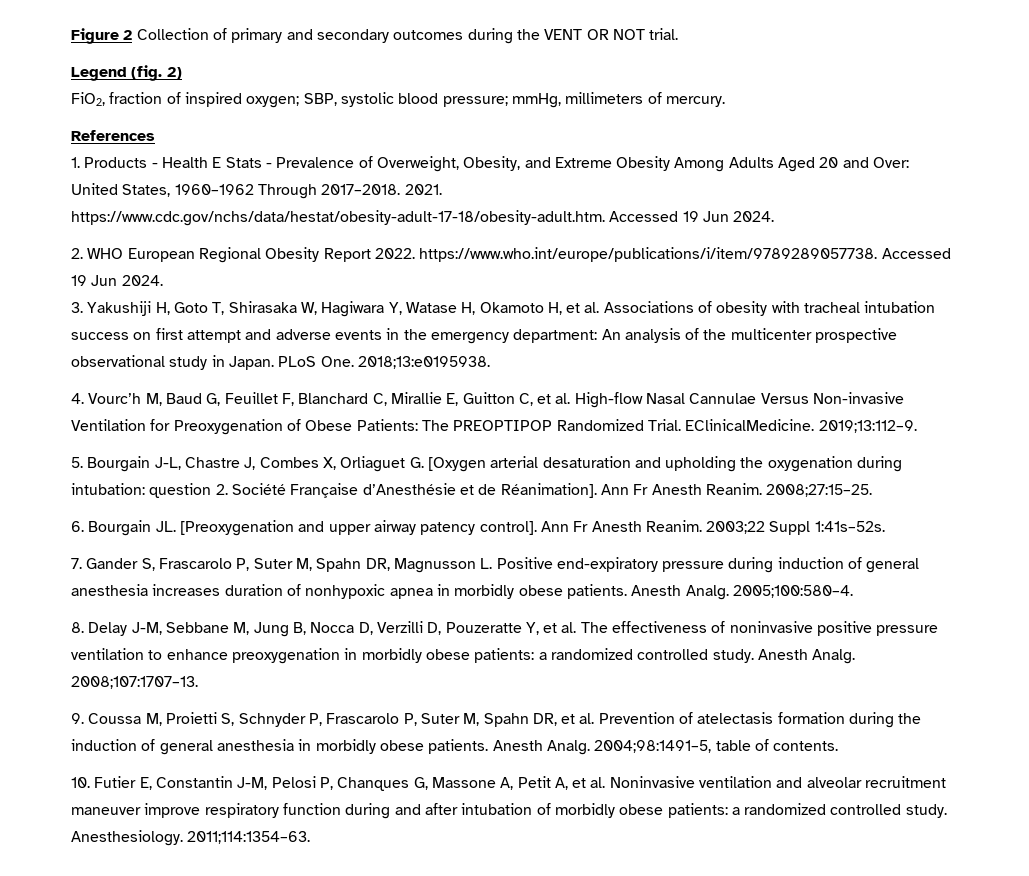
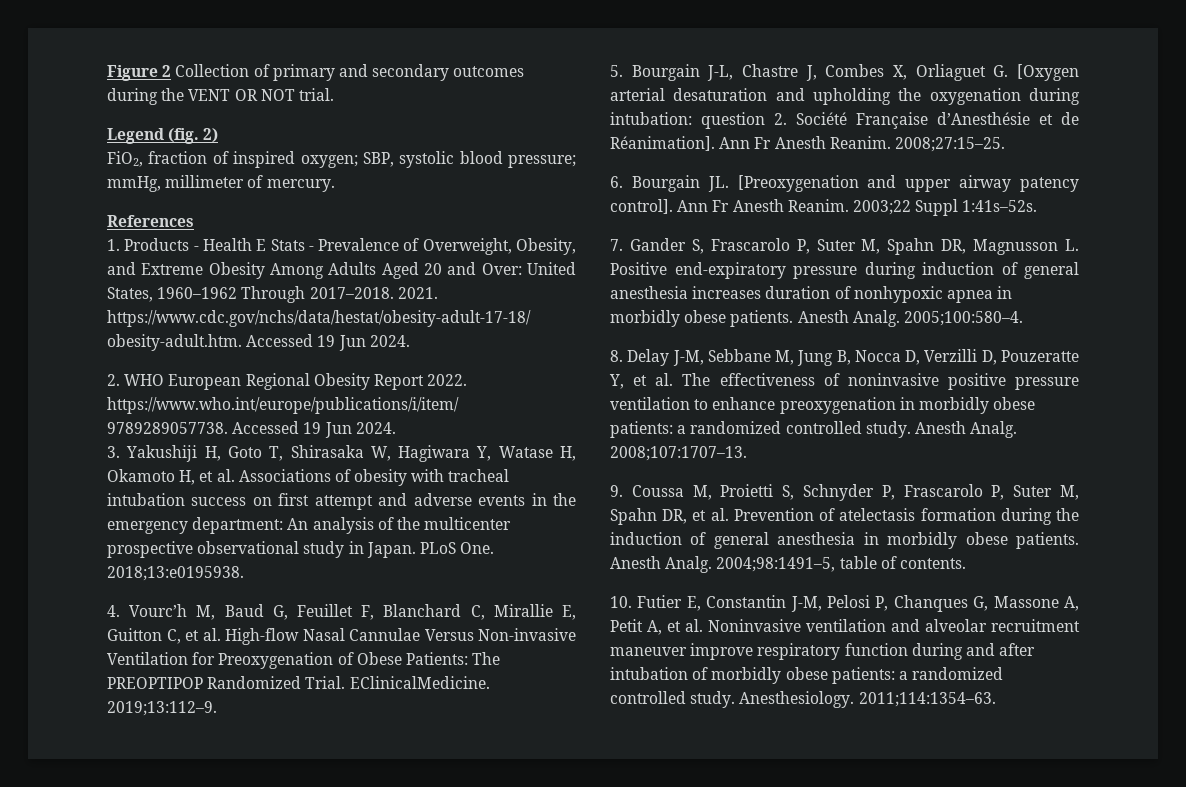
- FiO2, fraction of inspired oxygen; SBP, systolic blood pressure; mmHg, millimeters of mercury.
+ FiO2, fraction of inspired oxygen; SBP, systolic blood pressure; mmHg, millimeter of mercury.

